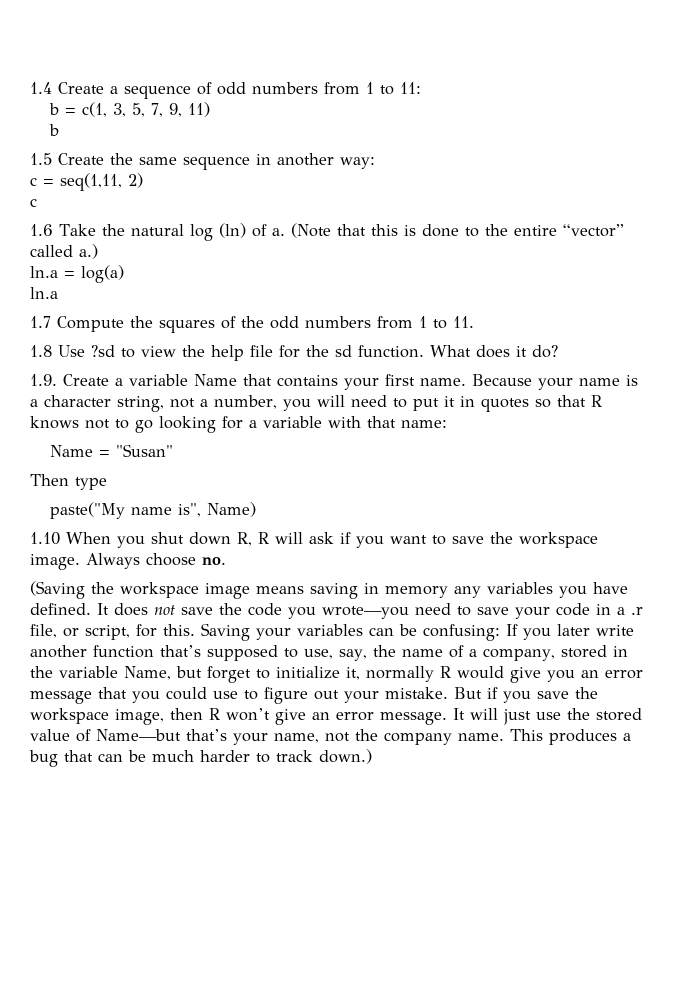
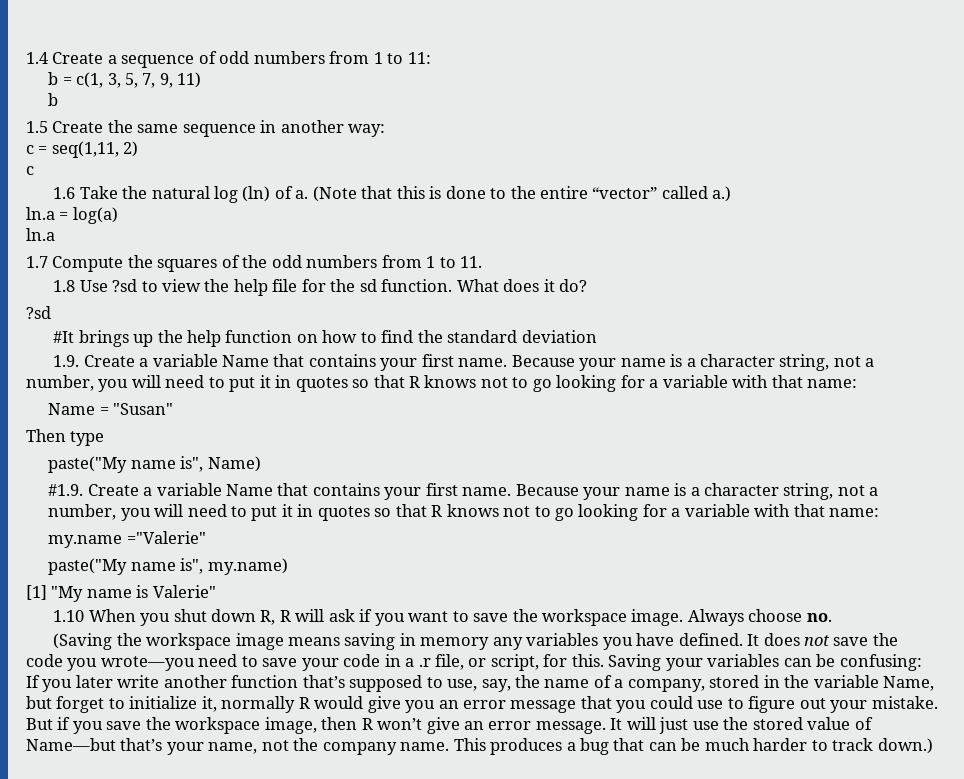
  What does it do?
+ ?sd
+ #It brings up the help function on how to find the standard deviation
+ #1.9. Create a variable Name that contains your first name. Because your name is a character string, not a number, you will need to put it in quotes so that R knows not to go looking for a variable with that name:
+ my.name ="Valerie"
+ paste("My name is", my.name)
+ [1] "My name is Valerie"

